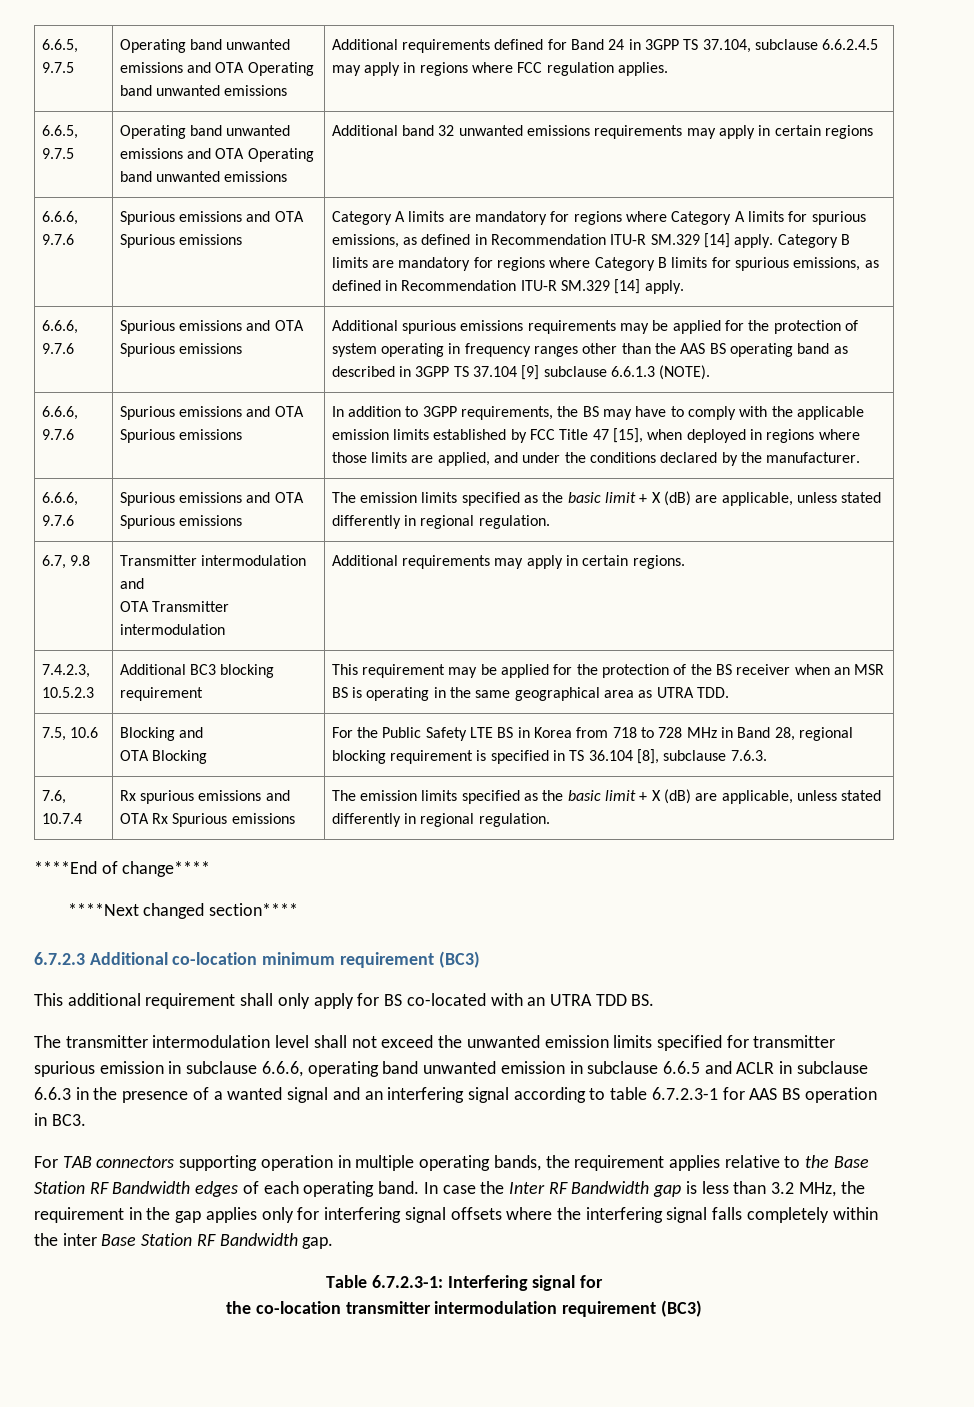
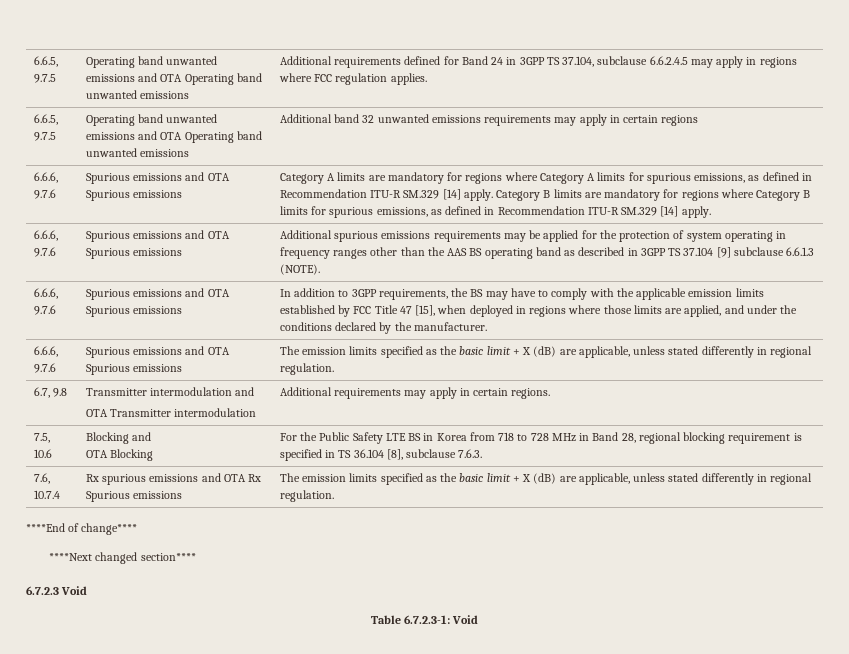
- 7.4.2.3, 10.5.2.3 | Additional BC3 blocking requirement | This requirement may be applied for the protection of the BS receiver when an MSR BS is operating in the same geographical area as UTRA TDD.
- 6.7.2.3 Additional co-location minimum requirement (BC3)
- This additional requirement shall only apply for BS co-located with an UTRA TDD BS.
- The transmitter intermodulation level shall not exceed the unwanted emission limits specified for transmitter spurious emission in subclause 6.6.6, operating band unwanted emission in subclause 6.6.5 and ACLR in subclause 6.6.3 in the presence of a wanted signal and an interfering signal according to table 6.7.2.3-1 for AAS BS operation in BC3.
- For TAB connectors supporting operation in multiple operating bands, the requirement applies relative to the Base Station RF Bandwidth edges of each operating band. In case the Inter RF Bandwidth gap is less than 3.2 MHz, the requirement in the gap applies only for interfering signal offsets where the interfering signal falls completely within the inter Base Station RF Bandwidth gap.
- Table 6.7.2.3-1: Interfering signal for
- the co-location transmitter intermodulation requirement (BC3)
+ 6.7.2.3 Void
+ Table 6.7.2.3-1: Void

